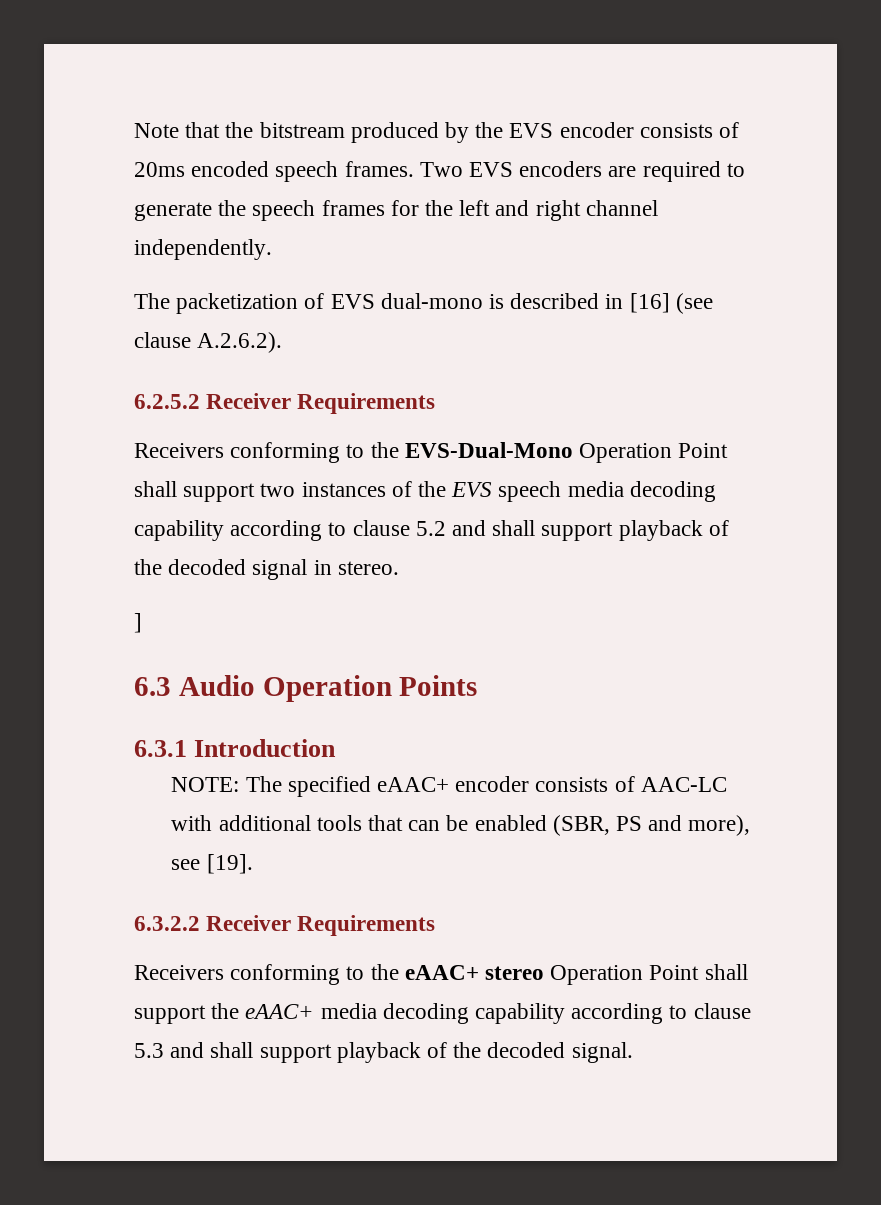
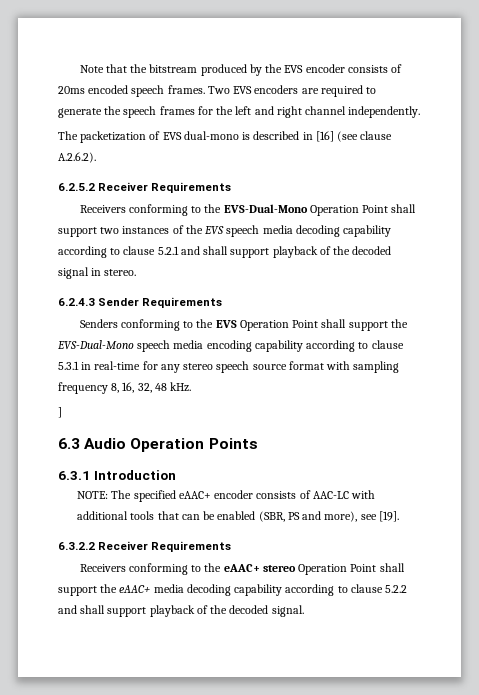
- Receivers conforming to the EVS-Dual-Mono Operation Point shall support two instances of the EVS speech media decoding capability according to clause 5.2 and shall support playback of the decoded signal in stereo.
+ Receivers conforming to the EVS-Dual-Mono Operation Point shall support two instances of the EVS speech media decoding capability according to clause 5.2.1 and shall support playback of the decoded signal in stereo.
+ 6.2.4.3 Sender Requirements
+ Senders conforming to the EVS Operation Point shall support the EVS-Dual-Mono speech media encoding capability according to clause 5.3.1 in real-time for any stereo speech source format with sampling frequency 8, 16, 32, 48 kHz.
- Receivers conforming to the eAAC+ stereo Operation Point shall support the eAAC+ media decoding capability according to clause 5.3 and shall support playback of the decoded signal.
+ Receivers conforming to the eAAC+ stereo Operation Point shall support the eAAC+ media decoding capability according to clause 5.2.2 and shall support playback of the decoded signal.

